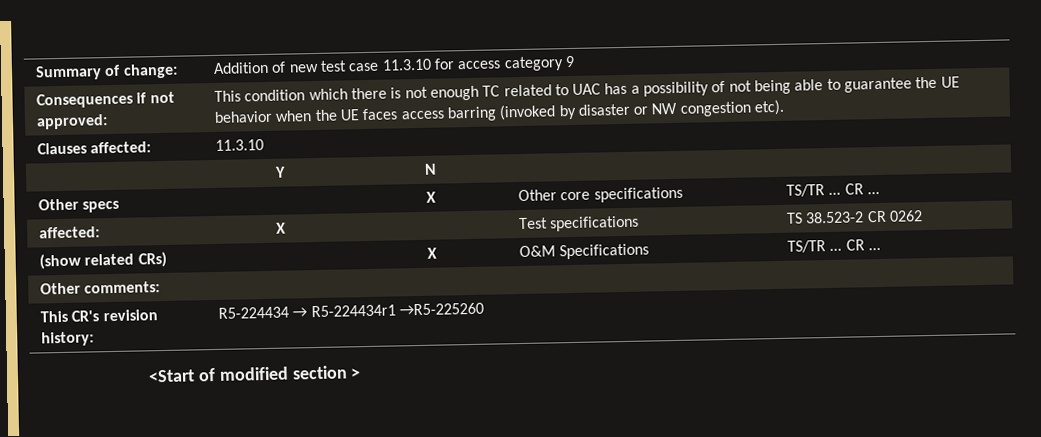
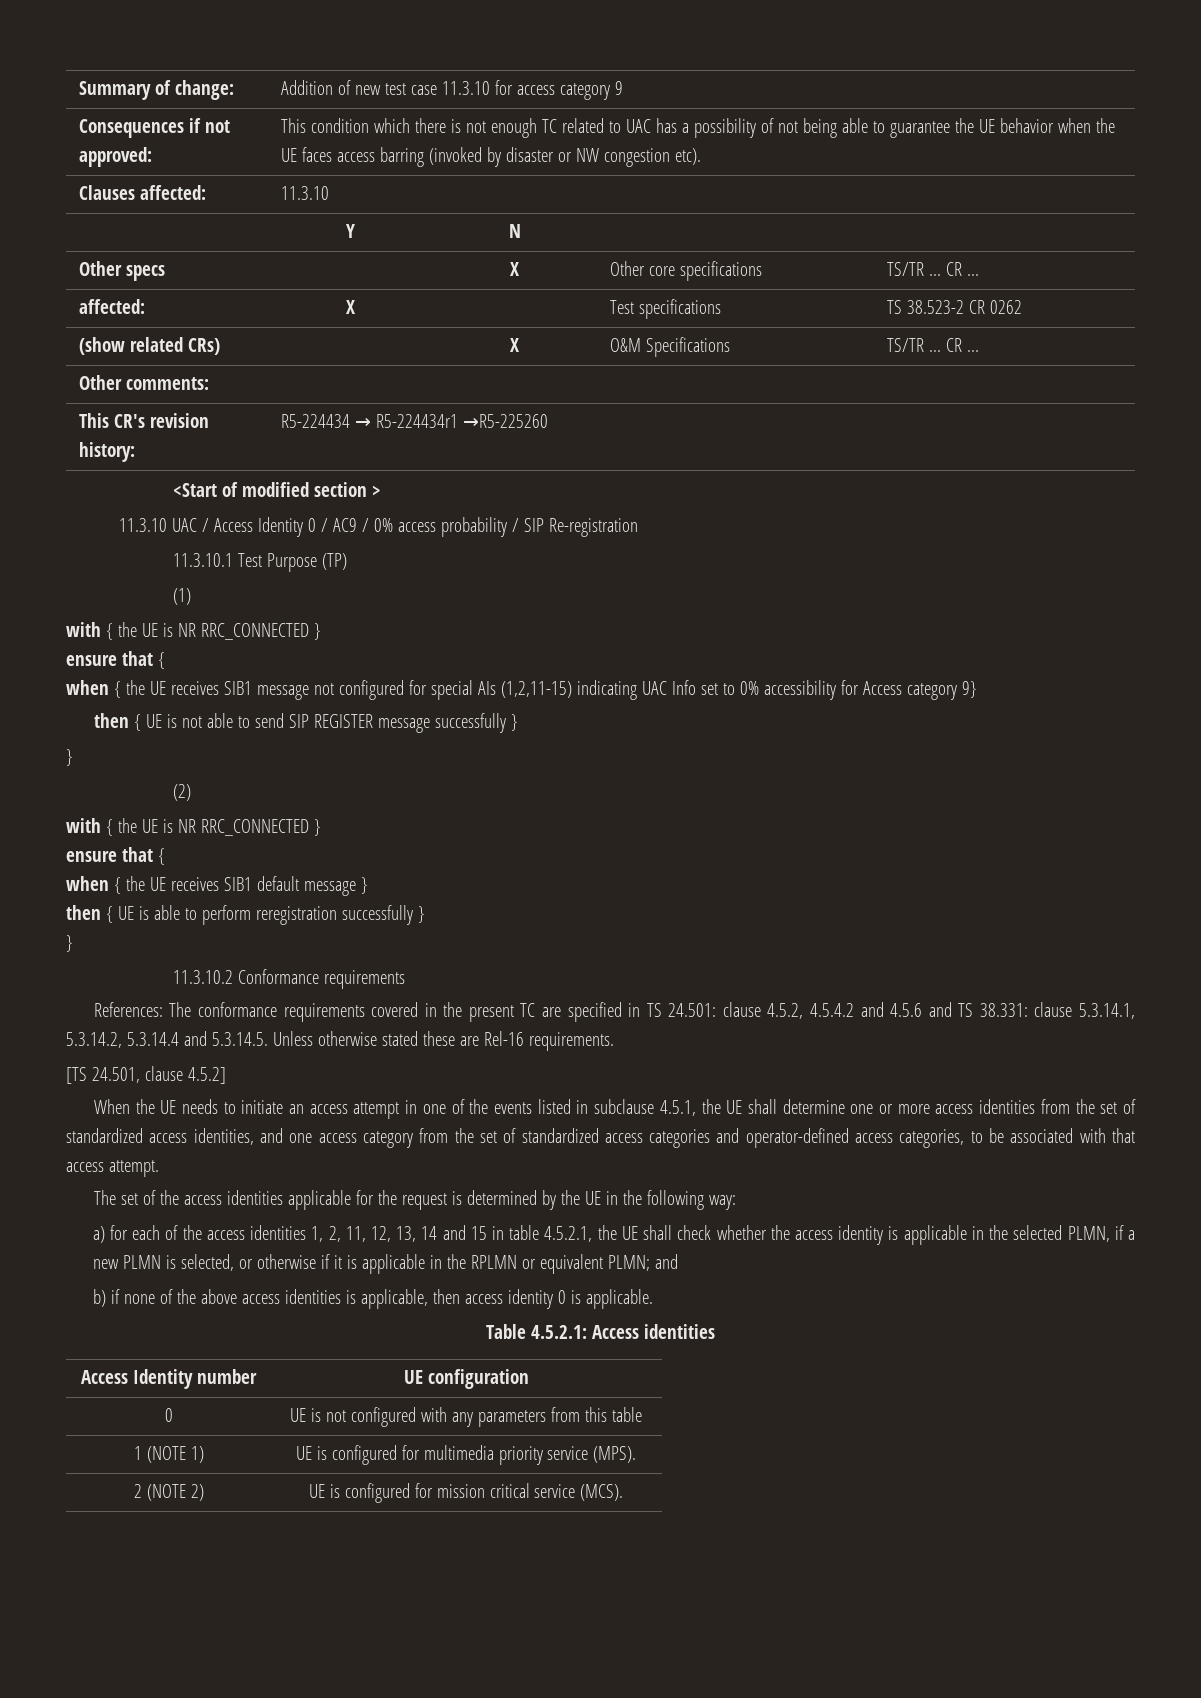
+ 11.3.10 UAC / Access Identity 0 / AC9 / 0% access probability / SIP Re-registration
+ 11.3.10.1 Test Purpose (TP)
+ (1)
+ with { the UE is NR RRC_CONNECTED }
+ ensure that {
+ when { the UE receives SIB1 message not configured for special AIs (1,2,11-15) indicating UAC Info set to 0% accessibility for Access category 9}
+ then { UE is not able to send SIP REGISTER message successfully }
+ }
+ (2)
+ with { the UE is NR RRC_CONNECTED }
+ ensure that {
+ when { the UE receives SIB1 default message }
+ then { UE is able to perform reregistration successfully }
+ }
+ 11.3.10.2 Conformance requirements
+ References: The conformance requirements covered in the present TC are specified in TS 24.501: clause 4.5.2, 4.5.4.2 and 4.5.6 and TS 38.331: clause 5.3.14.1, 5.3.14.2, 5.3.14.4 and 5.3.14.5. Unless otherwise stated these are Rel-16 requirements.
+ [TS 24.501, clause 4.5.2]
+ When the UE needs to initiate an access attempt in one of the events listed in subclause 4.5.1, the UE shall determine one or more access identities from the set of standardized access identities, and one access category from the set of standardized access categories and operator-defined access categories, to be associated with that access attempt.
+ The set of the access identities applicable for the request is determined by the UE in the following way:
+ a) for each of the access identities 1, 2, 11, 12, 13, 14 and 15 in table 4.5.2.1, the UE shall check whether the access identity is applicable in the selected PLMN, if a new PLMN is selected, or otherwise if it is applicable in the RPLMN or equivalent PLMN; and
+ b) if none of the above access identities is applicable, then access identity 0 is applicable.
+ Table 4.5.2.1: Access identities
+ Access Identity number | UE configuration
+ 0 | UE is not configured with any parameters from this table
+ 1 (NOTE 1) | UE is configured for multimedia priority service (MPS).
+ 2 (NOTE 2) | UE is configured for mission critical service (MCS).

